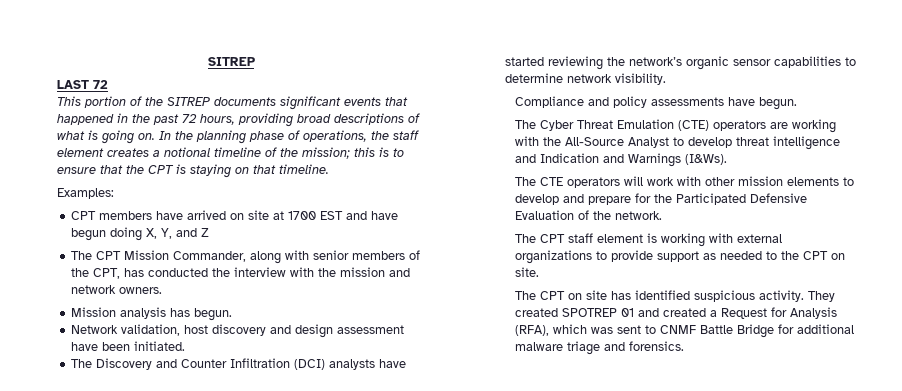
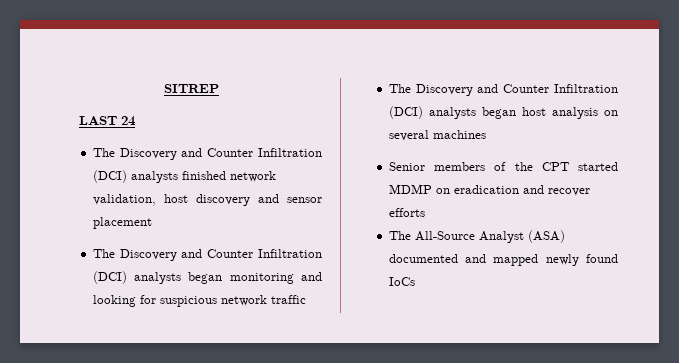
- LAST 72
- This portion of the SITREP documents significant events that happened in the past 72 hours, providing broad descriptions of what is going on. In the planning phase of operations, the staff element creates a notional timeline of the mission; this is to ensure that the CPT is staying on that timeline.
- Examples:
- CPT members have arrived on site at 1700 EST and have begun doing X, Y, and Z
- The CPT Mission Commander, along with senior members of the CPT, has conducted the interview with the mission and network owners.
- Mission analysis has begun.
- Network validation, host discovery and design assessment have been initiated.
- The Discovery and Counter Infiltration (DCI) analysts have started reviewing the network’s organic sensor capabilities to determine network visibility.
- Compliance and policy assessments have begun.
- The Cyber Threat Emulation (CTE) operators are working with the All-Source Analyst to develop threat intelligence and Indication and Warnings (I&Ws).
- The CTE operators will work with other mission elements to develop and prepare for the Participated Defensive Evaluation of the network.
- The CPT staff element is working with external organizations to provide support as needed to the CPT on site.
- The CPT on site has identified suspicious activity. They created SPOTREP 01 and created a Request for Analysis (RFA), which was sent to CNMF Battle Bridge for additional malware triage and forensics.
+ LAST 24
+ The Discovery and Counter Infiltration (DCI) analysts finished network validation, host discovery and sensor placement
+ The Discovery and Counter Infiltration (DCI) analysts began monitoring and looking for suspicious network traffic
+ The Discovery and Counter Infiltration (DCI) analysts began host analysis on several machines
+ Senior members of the CPT started MDMP on eradication and recover efforts
+ The All-Source Analyst (ASA) documented and mapped newly found IoCs

